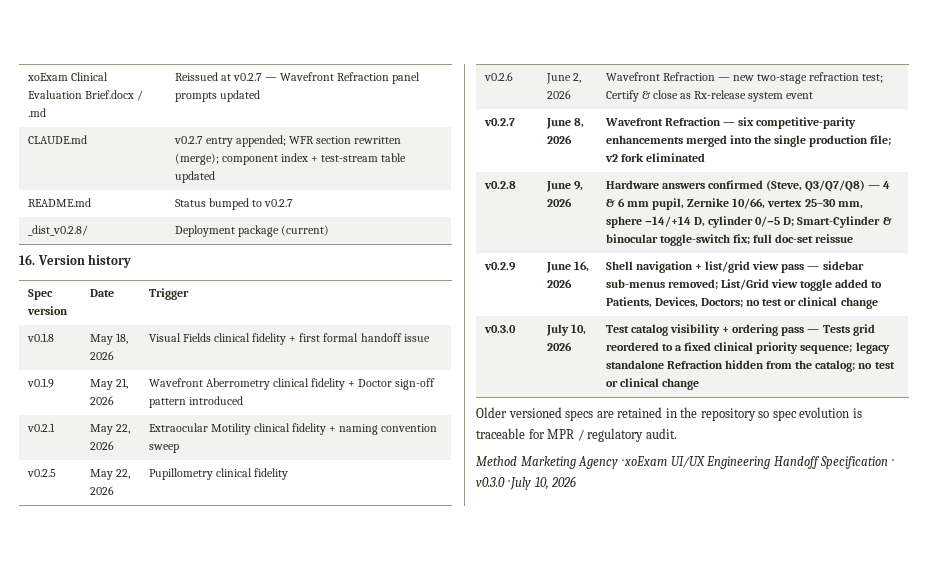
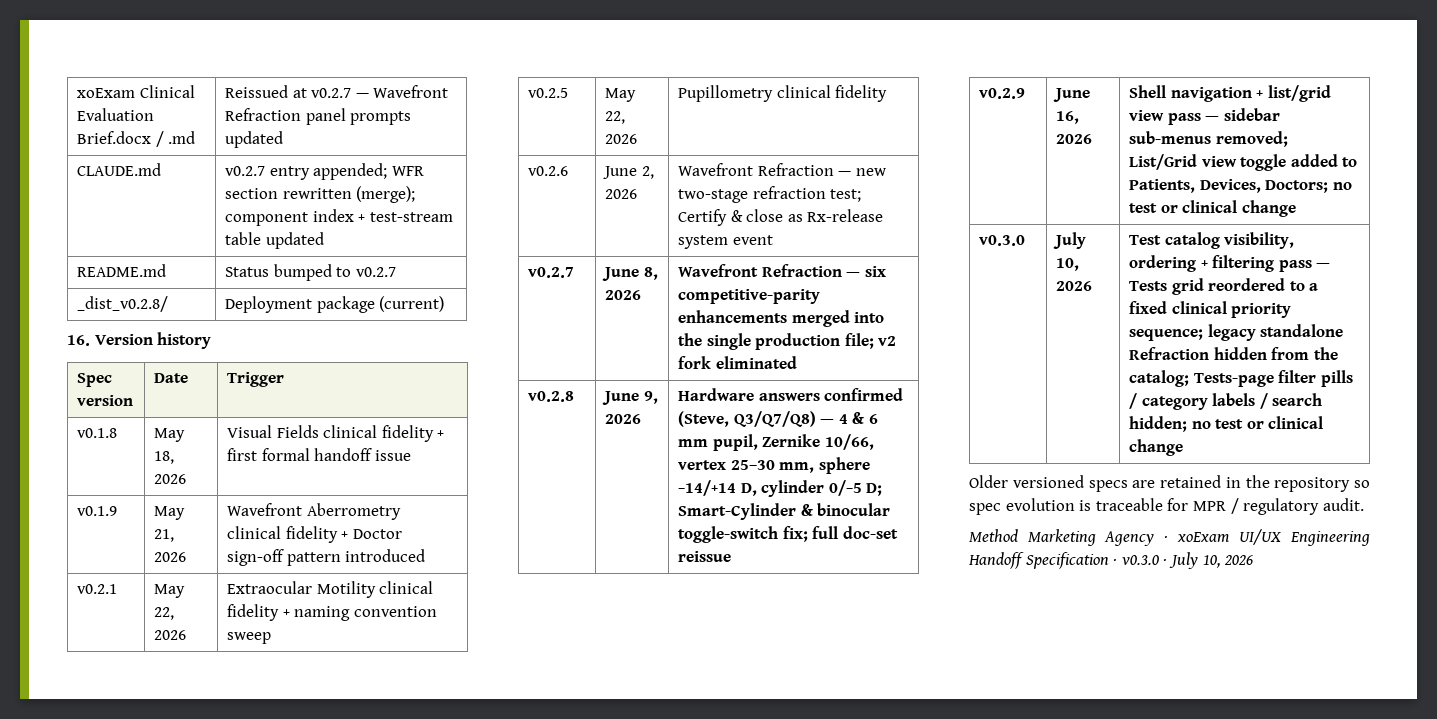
- Test catalog visibility + ordering pass — Tests grid reordered to a fixed clinical priority sequence; legacy standalone Refraction hidden from the catalog; no test or clinical change
+ Test catalog visibility, ordering + filtering pass — Tests grid reordered to a fixed clinical priority sequence; legacy standalone Refraction hidden from the catalog; Tests-page filter pills / category labels / search hidden; no test or clinical change

